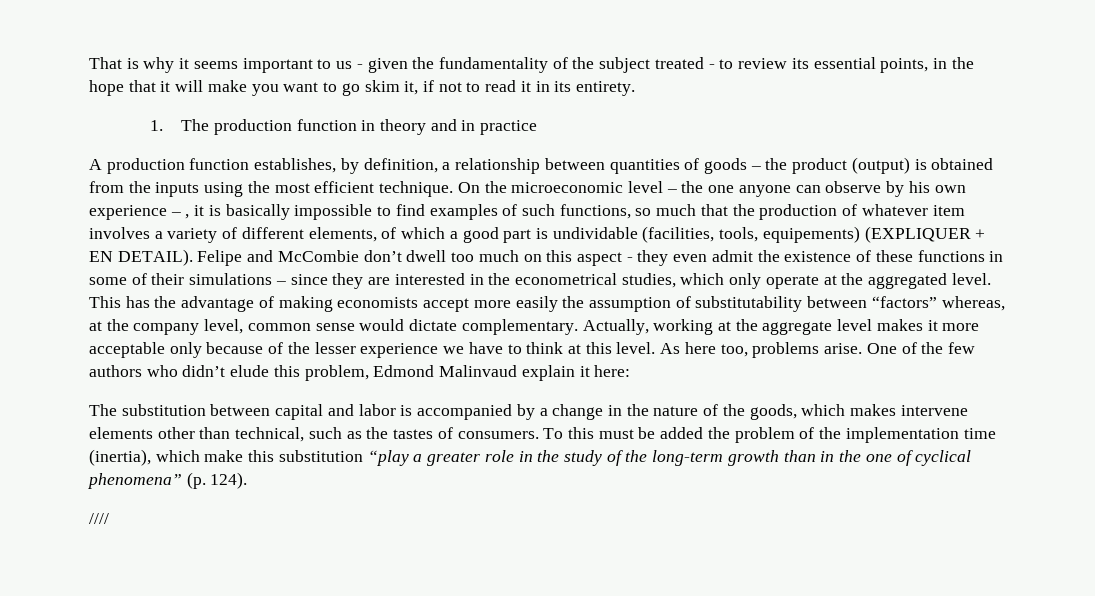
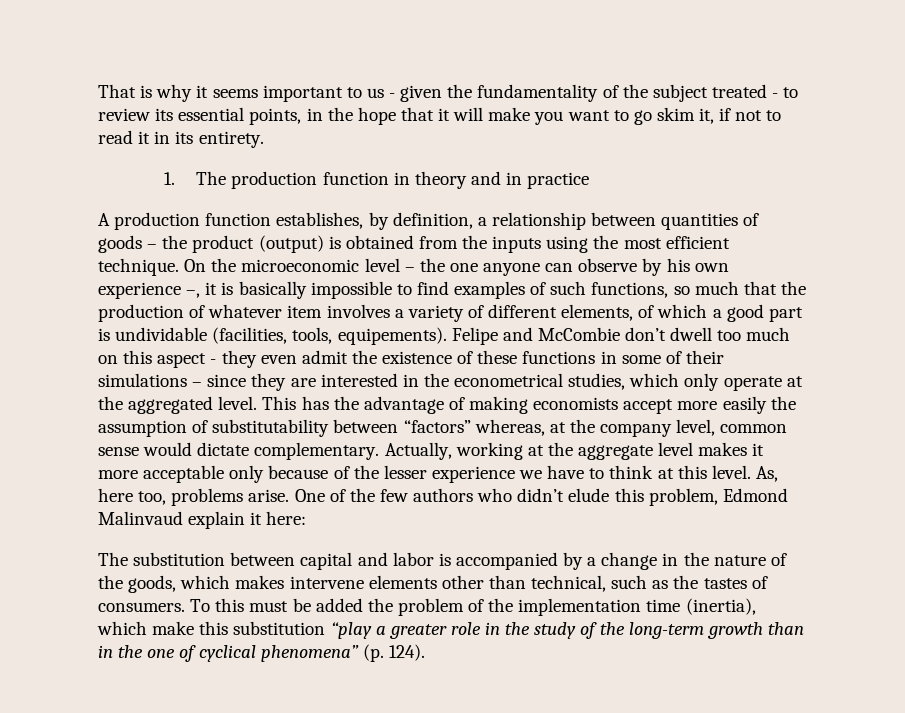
- On the microeconomic level – the one anyone can observe by his own experience – , it is basically impossible to find examples of such functions, so much that the production of whatever item involves a variety of different elements, of which a good part is undividable (facilities, tools, equipements) (EXPLIQUER + EN DETAIL).
+ On the microeconomic level – the one anyone can observe by his own experience –, it is basically impossible to find examples of such functions, so much that the production of whatever item involves a variety of different elements, of which a good part is undividable (facilities, tools, equipements).
- As here too, problems arise.
+ As, here too, problems arise.
- ////

